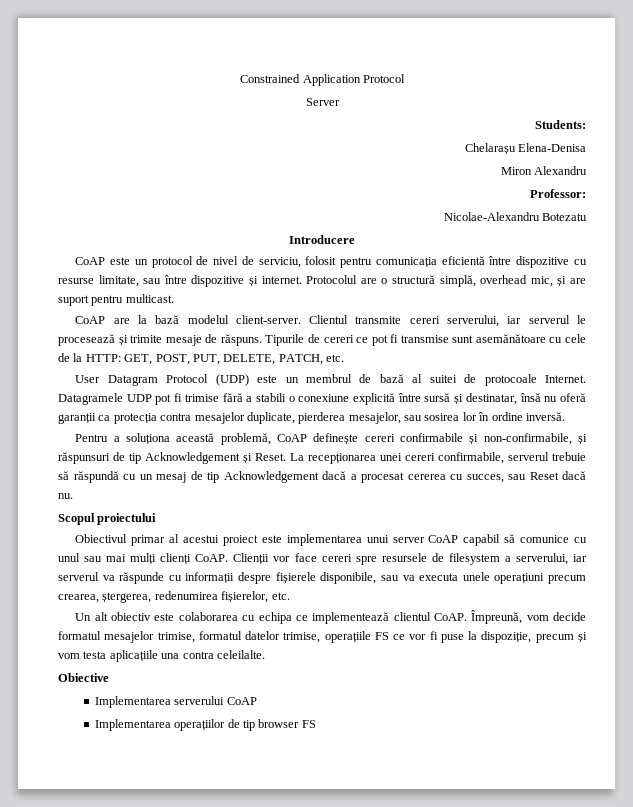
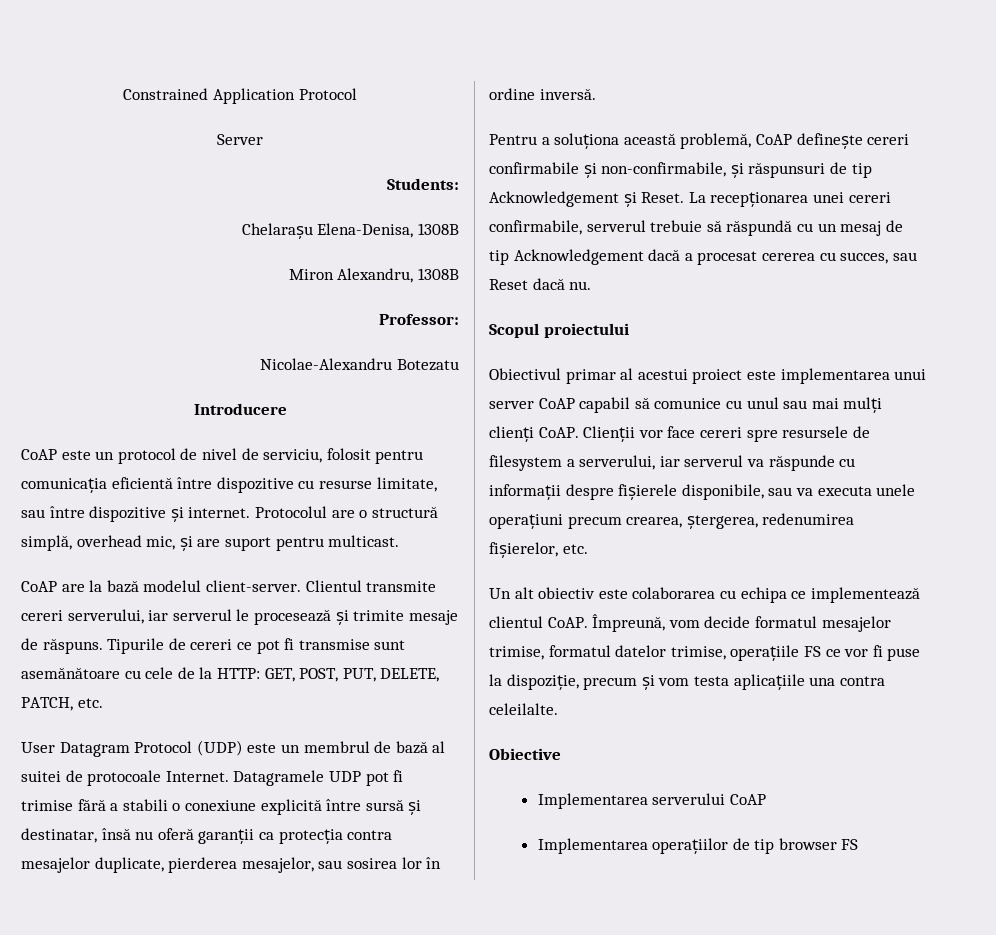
- Chelarașu Elena-Denisa
+ Chelarașu Elena-Denisa, 1308B
- Miron Alexandru
+ Miron Alexandru, 1308B

